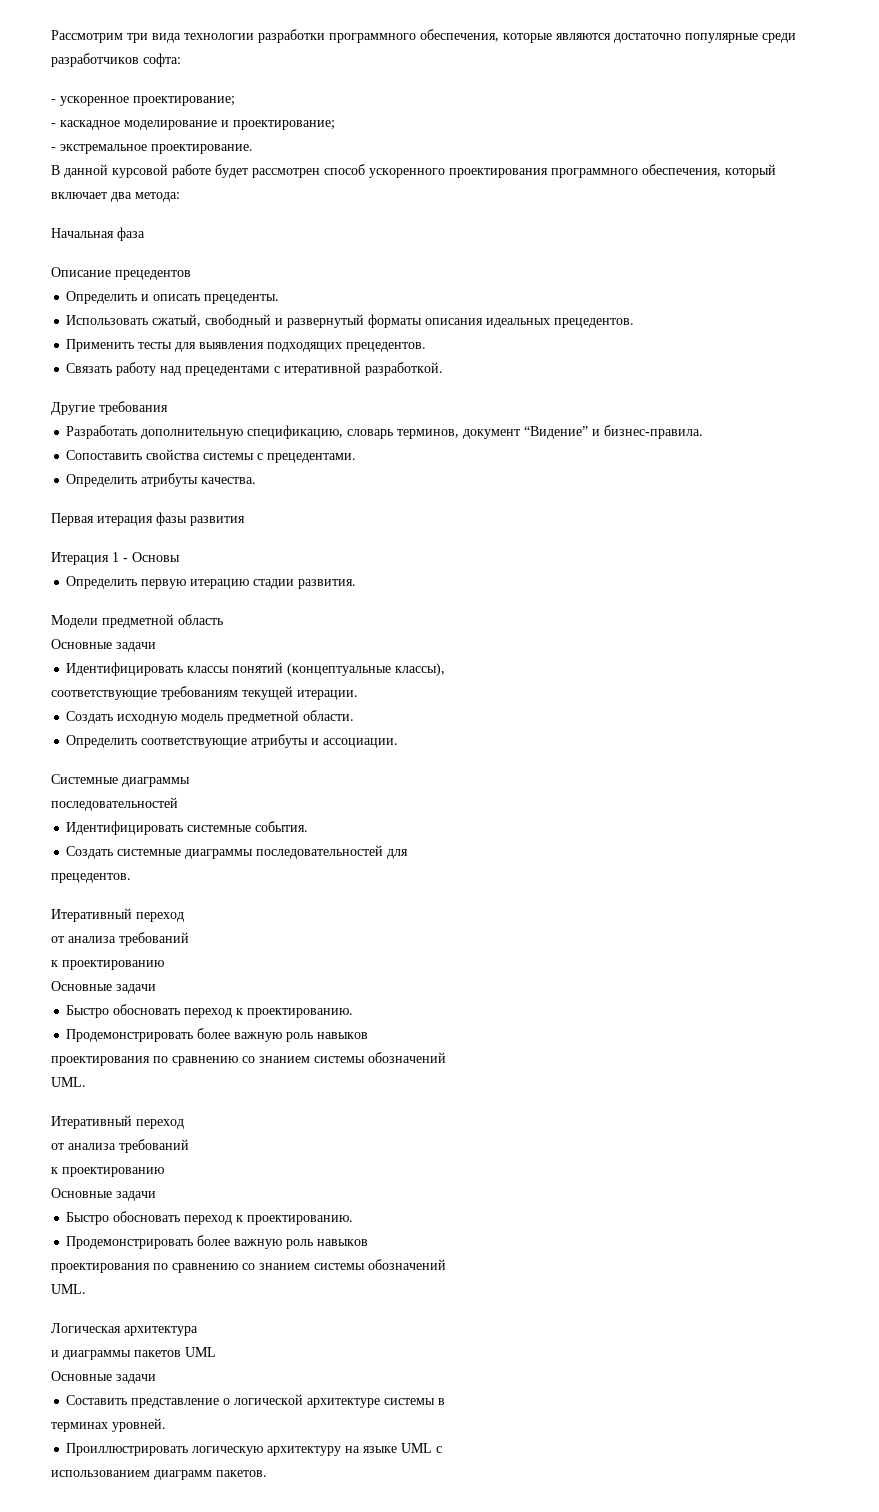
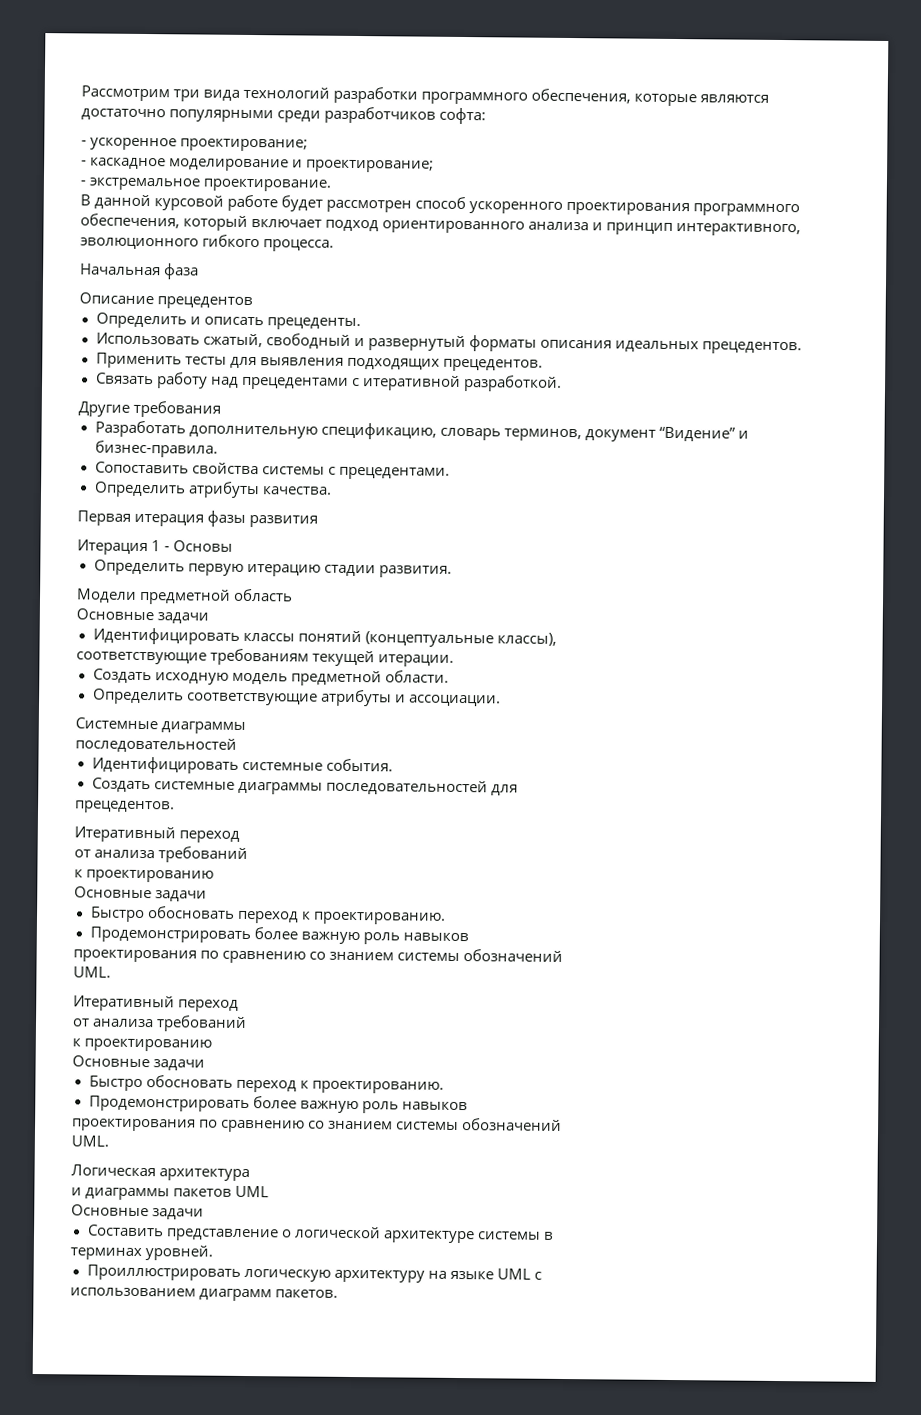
- Рассмотрим три вида технологии разработки программного обеспечения, которые являются достаточно популярные среди разработчиков софта:
+ Рассмотрим три вида технологий разработки программного обеспечения, которые являются достаточно популярными среди разработчиков софта:
- В данной курсовой работе будет рассмотрен способ ускоренного проектирования программного обеспечения, который включает два метода:
+ В данной курсовой работе будет рассмотрен способ ускоренного проектирования программного обеспечения, который включает подход ориентированного анализа и принцип интерактивного, эволюционного гибкого процесса.

